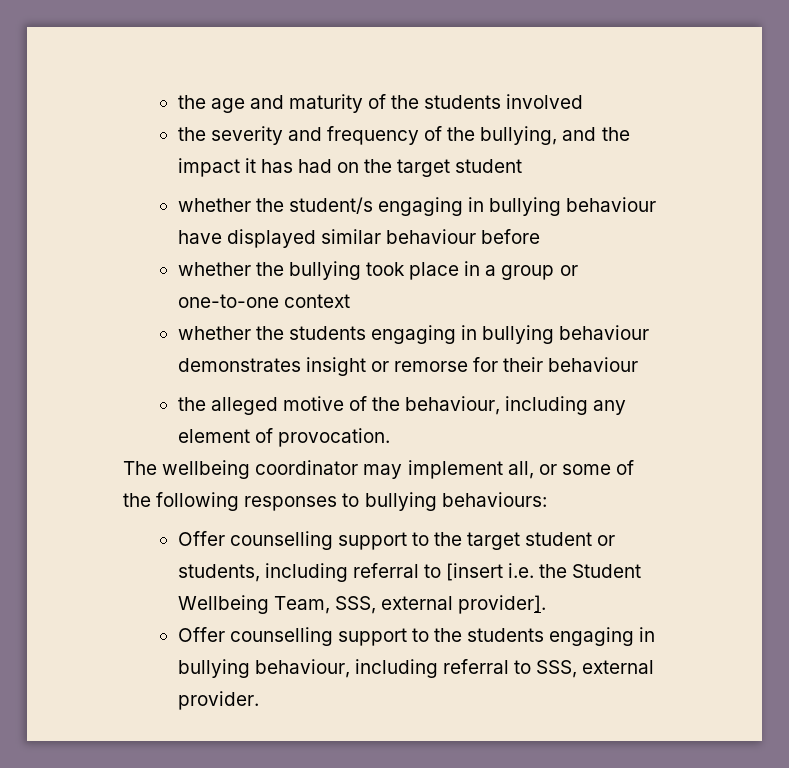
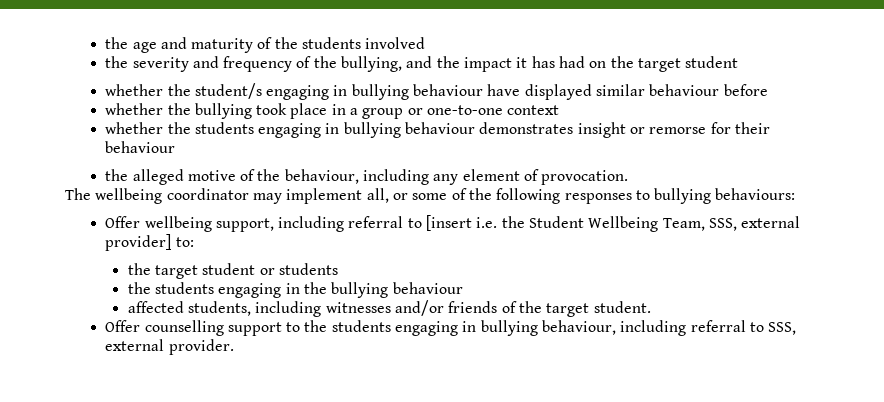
- Offer counselling support to the target student or students, including referral to [insert i.e. the Student Wellbeing Team, SSS, external provider].
+ Offer wellbeing support, including referral to [insert i.e. the Student Wellbeing Team, SSS, external provider] to:
+ the target student or students
+ the students engaging in the bullying behaviour
+ affected students, including witnesses and/or friends of the target student.

